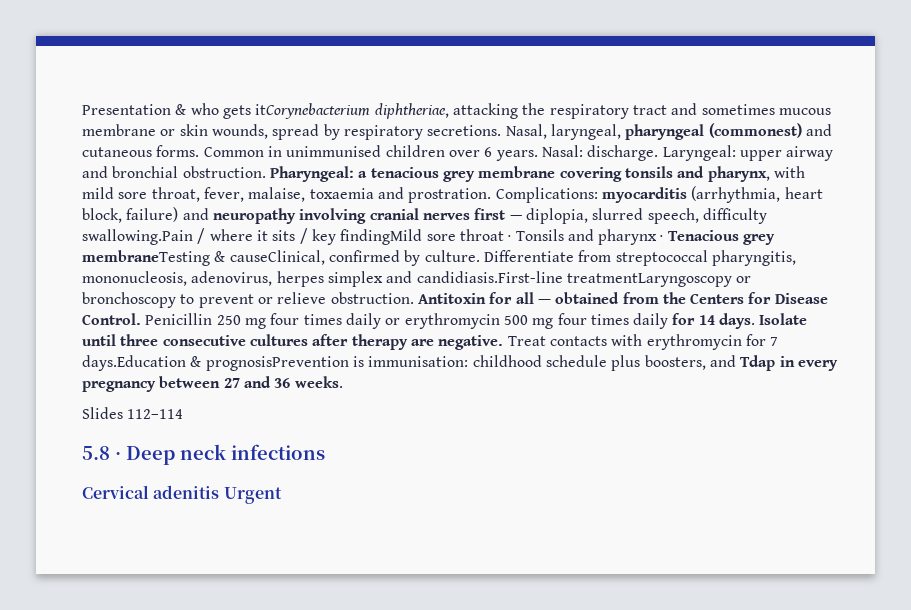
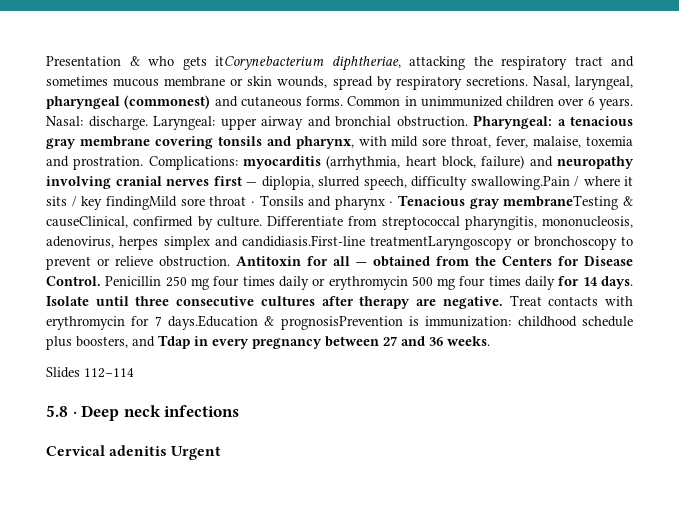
- Common in unimmunised children over 6 years.
+ Common in unimmunized children over 6 years.
- Pharyngeal: a tenacious grey membrane covering tonsils and pharynx, with mild sore throat, fever, malaise, toxaemia and prostration.
+ Pharyngeal: a tenacious gray membrane covering tonsils and pharynx, with mild sore throat, fever, malaise, toxemia and prostration.
- Complications: myocarditis (arrhythmia, heart block, failure) and neuropathy involving cranial nerves first — diplopia, slurred speech, difficulty swallowing.Pain / where it sits / key findingMild sore throat · Tonsils and pharynx · Tenacious grey membraneTesting & causeClinical, confirmed by culture.
+ Complications: myocarditis (arrhythmia, heart block, failure) and neuropathy involving cranial nerves first — diplopia, slurred speech, difficulty swallowing.Pain / where it sits / key findingMild sore throat · Tonsils and pharynx · Tenacious gray membraneTesting & causeClinical, confirmed by culture.
- Treat contacts with erythromycin for 7 days.Education & prognosisPrevention is immunisation: childhood schedule plus boosters, and Tdap in every pregnancy between 27 and 36 weeks.
+ Treat contacts with erythromycin for 7 days.Education & prognosisPrevention is immunization: childhood schedule plus boosters, and Tdap in every pregnancy between 27 and 36 weeks.

